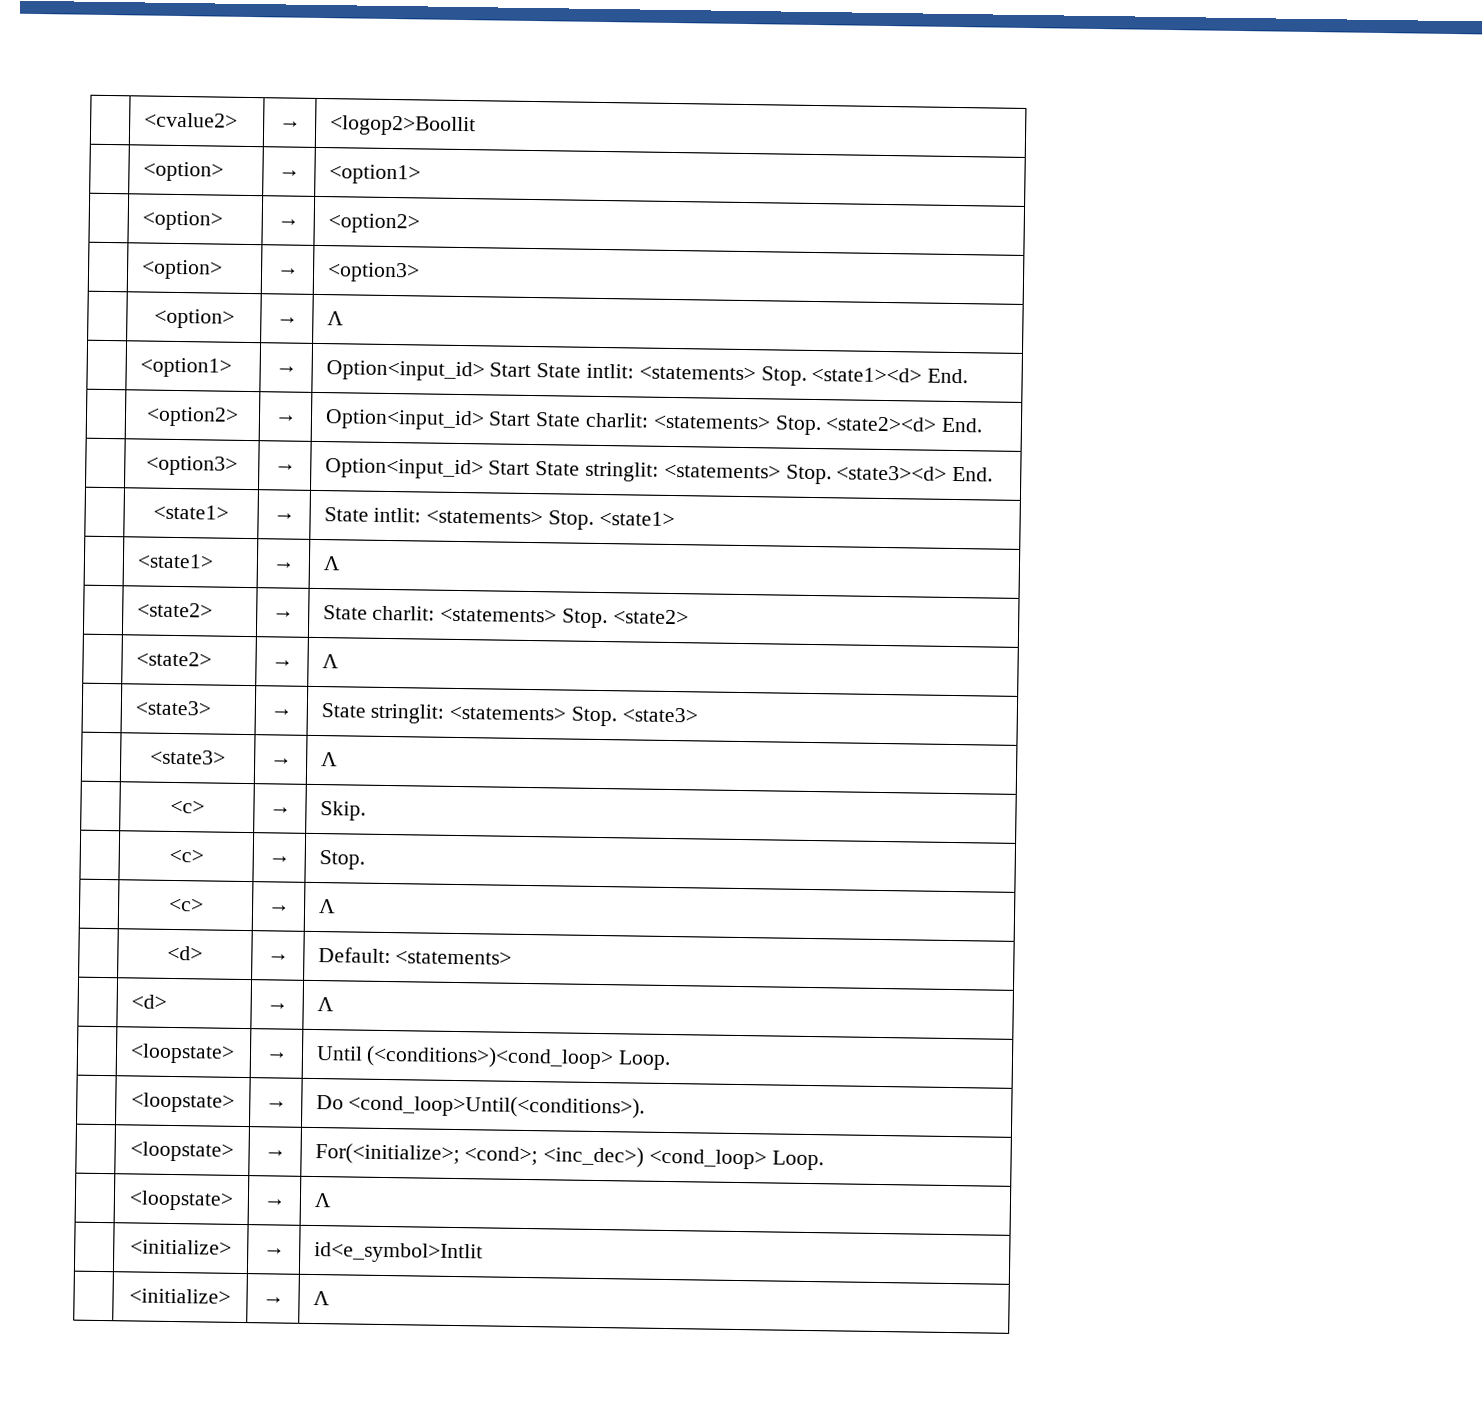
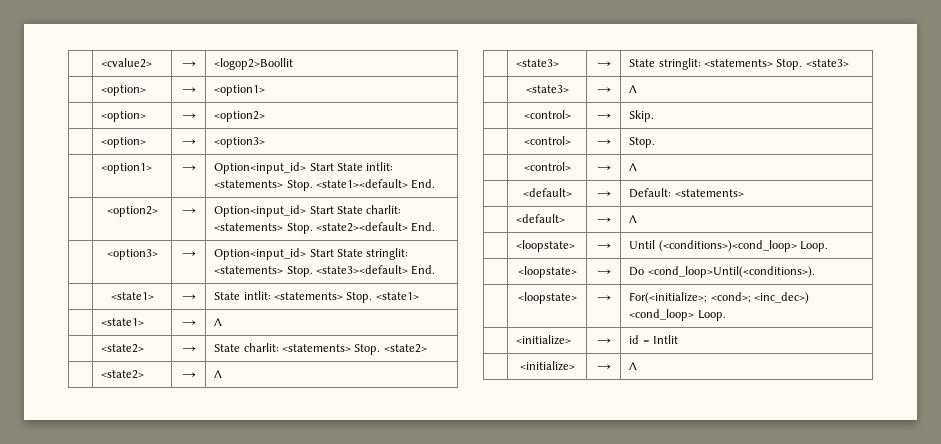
- | <option> | → | Λ
- | <option1> | → | Option<input_id> Start State intlit: <statements> Stop. <state1><d> End.
+ | <option1> | → | Option<input_id> Start State intlit: <statements> Stop. <state1><default> End.
- | <option2> | → | Option<input_id> Start State charlit: <statements> Stop. <state2><d> End.
+ | <option2> | → | Option<input_id> Start State charlit: <statements> Stop. <state2><default> End.
- | <option3> | → | Option<input_id> Start State stringlit: <statements> Stop. <state3><d> End.
+ | <option3> | → | Option<input_id> Start State stringlit: <statements> Stop. <state3><default> End.
- | <c> | → | Skip.
+ | <control> | → | Skip.
- | <c> | → | Stop.
+ | <control> | → | Stop.
- | <c> | → | Λ
- | <d> | → | Default: <statements>
+ | <control> | → | Λ
+ | <default> | → | Default: <statements>
- | <d> | → | Λ
+ | <default> | → | Λ
- | <loopstate> | → | Λ
- | <initialize> | → | id<e_symbol>Intlit
+ | <initialize> | → | id = Intlit

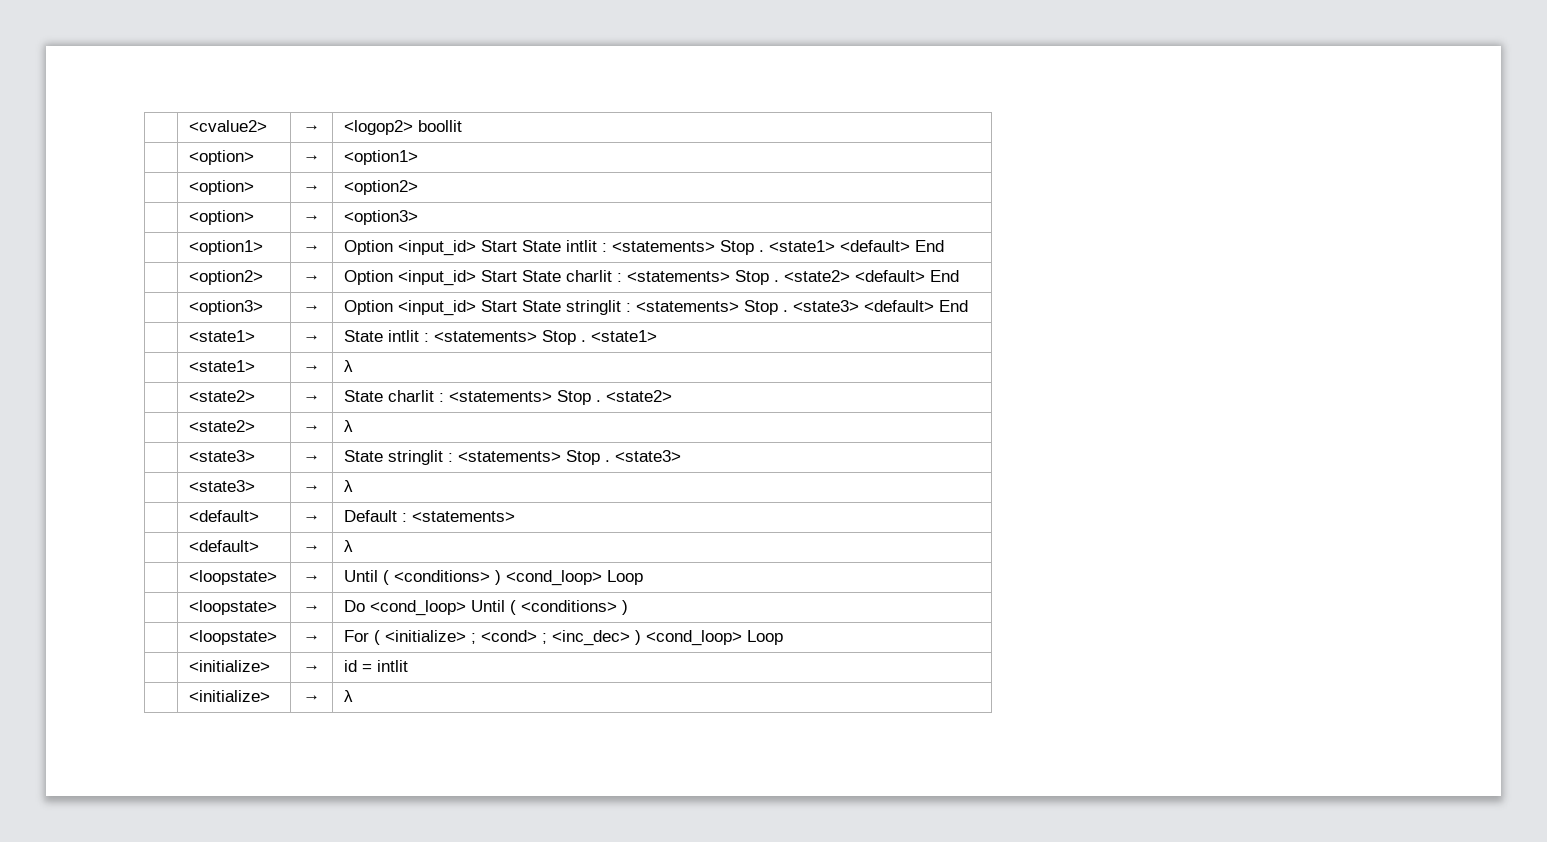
- | <cvalue2> | → | <logop2>Boollit
+ | <cvalue2> | → | <logop2> boollit
- | <option1> | → | Option<input_id> Start State intlit: <statements> Stop. <state1><default> End.
- | <option2> | → | Option<input_id> Start State charlit: <statements> Stop. <state2><default> End.
- | <option3> | → | Option<input_id> Start State stringlit: <statements> Stop. <state3><default> End.
- | <state1> | → | State intlit: <statements> Stop. <state1>
+ | <option1> | → | Option <input_id> Start State intlit : <statements> Stop . <state1> <default> End
+ | <option2> | → | Option <input_id> Start State charlit : <statements> Stop . <state2> <default> End
+ | <option3> | → | Option <input_id> Start State stringlit : <statements> Stop . <state3> <default> End
+ | <state1> | → | State intlit : <statements> Stop . <state1>
- | <state1> | → | Λ
+ | <state1> | → | λ
- | <state2> | → | State charlit: <statements> Stop. <state2>
+ | <state2> | → | State charlit : <statements> Stop . <state2>
- | <state2> | → | Λ
+ | <state2> | → | λ
- | <state3> | → | State stringlit: <statements> Stop. <state3>
- | <state3> | → | Λ
- | <control> | → | Skip.
- | <control> | → | Stop.
- | <control> | → | Λ
- | <default> | → | Default: <statements>
+ | <state3> | → | State stringlit : <statements> Stop . <state3>
+ | <state3> | → | λ
+ | <default> | → | Default : <statements>
- | <default> | → | Λ
+ | <default> | → | λ
- | <loopstate> | → | Until (<conditions>)<cond_loop> Loop.
- | <loopstate> | → | Do <cond_loop>Until(<conditions>).
- | <loopstate> | → | For(<initialize>; <cond>; <inc_dec>) <cond_loop> Loop.
+ | <loopstate> | → | Until ( <conditions> ) <cond_loop> Loop
+ | <loopstate> | → | Do <cond_loop> Until ( <conditions> )
+ | <loopstate> | → | For ( <initialize> ; <cond> ; <inc_dec> ) <cond_loop> Loop
- | <initialize> | → | id = Intlit
- | <initialize> | → | Λ
+ | <initialize> | → | id = intlit
+ | <initialize> | → | λ

